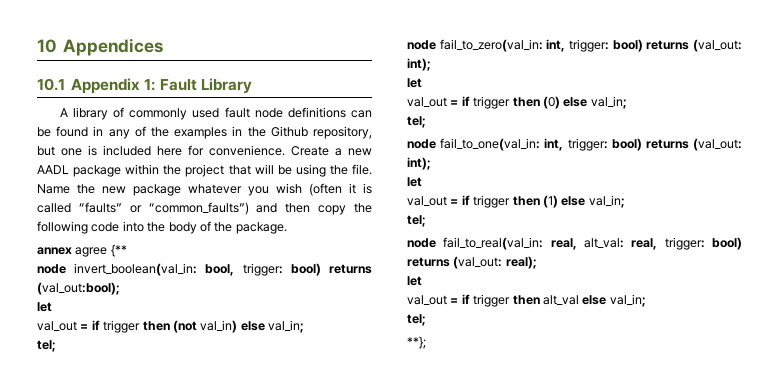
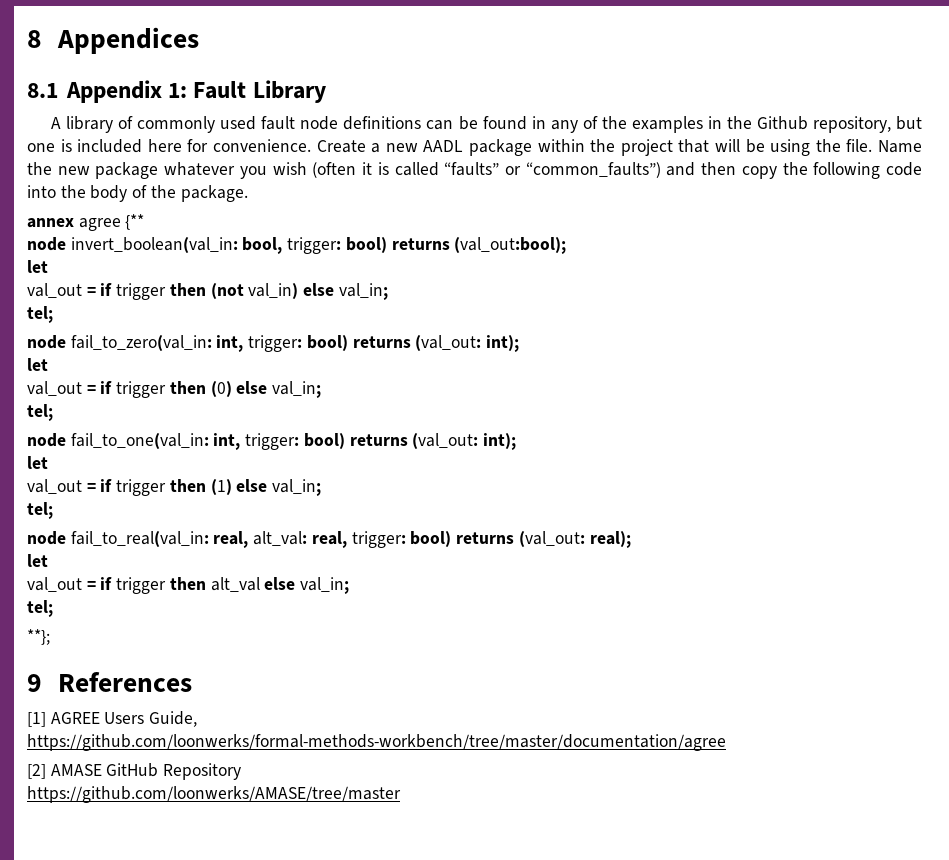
- 10 Appendices
+ 8 Appendices
- 10.1 Appendix 1: Fault Library
+ 8.1 Appendix 1: Fault Library
+ 9 References
+ [1] AGREE Users Guide,
+ https://github.com/loonwerks/formal-methods-workbench/tree/master/documentation/agree
+ [2] AMASE GitHub Repository
+ https://github.com/loonwerks/AMASE/tree/master

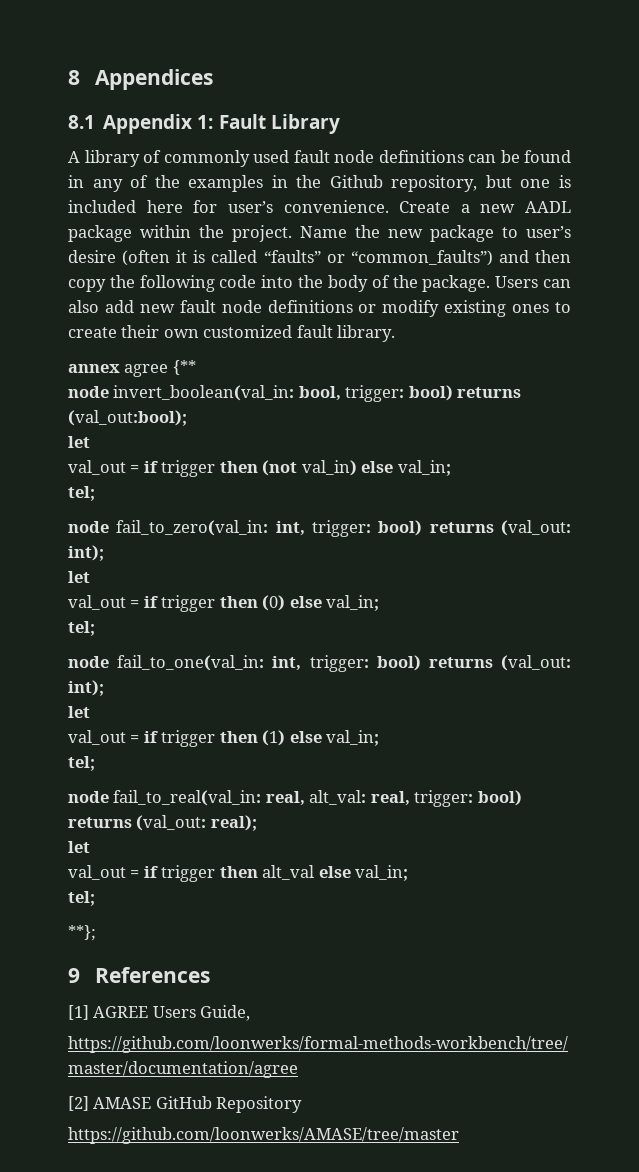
- A library of commonly used fault node definitions can be found in any of the examples in the Github repository, but one is included here for convenience.
+ A library of commonly used fault node definitions can be found in any of the examples in the Github repository, but one is included here for user’s convenience.
- Create a new AADL package within the project that will be using the file.
+ Create a new AADL package within the project.
- Name the new package whatever you wish (often it is called “faults” or “common_faults”) and then copy the following code into the body of the package.
+ Name the new package to user’s desire (often it is called “faults” or “common_faults”) and then copy the following code into the body of the package. Users can also add new fault node definitions or modify existing ones to create their own customized fault library.

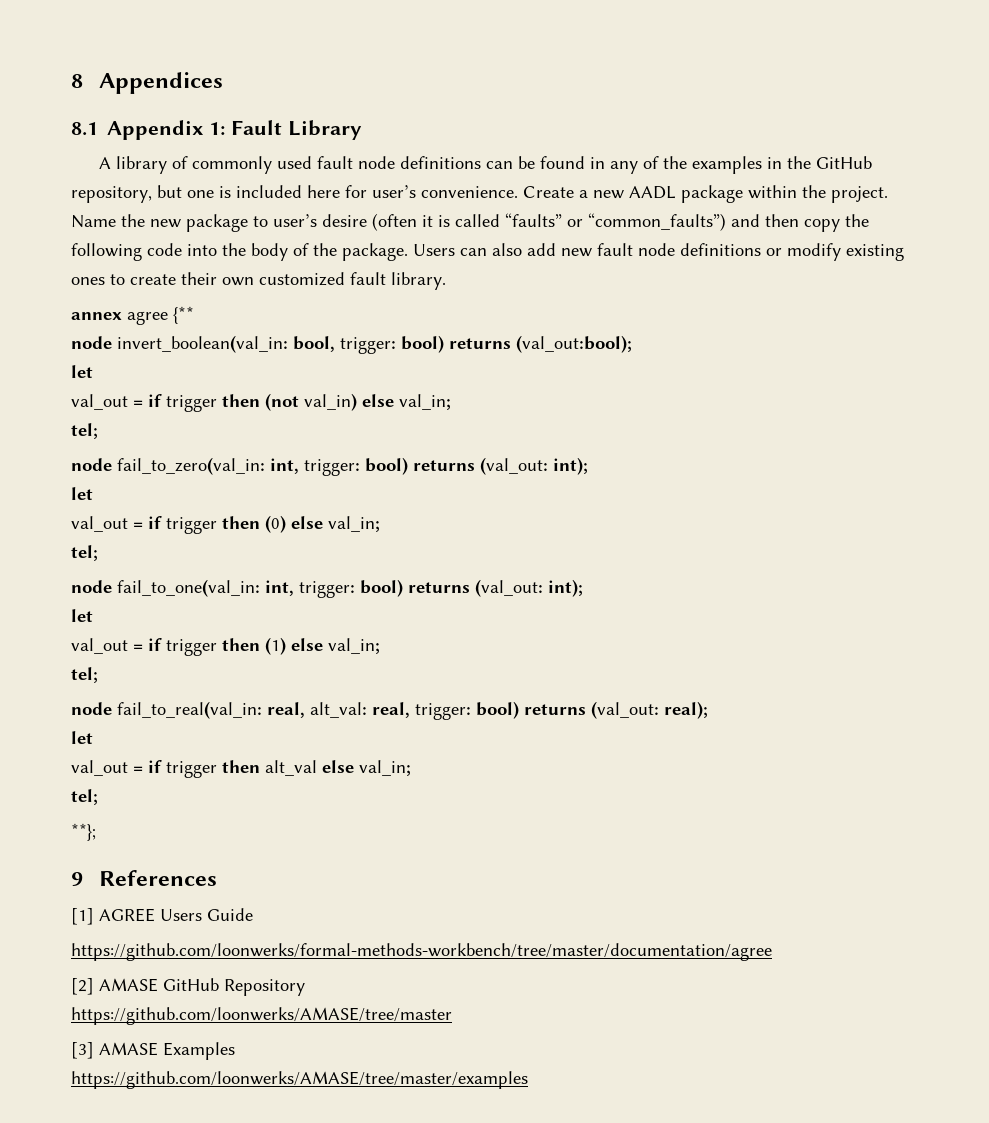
- A library of commonly used fault node definitions can be found in any of the examples in the Github repository, but one is included here for user’s convenience.
+ A library of commonly used fault node definitions can be found in any of the examples in the GitHub repository, but one is included here for user’s convenience.
- [1] AGREE Users Guide,
+ [1] AGREE Users Guide
+ [3] AMASE Examples
+ https://github.com/loonwerks/AMASE/tree/master/examples

